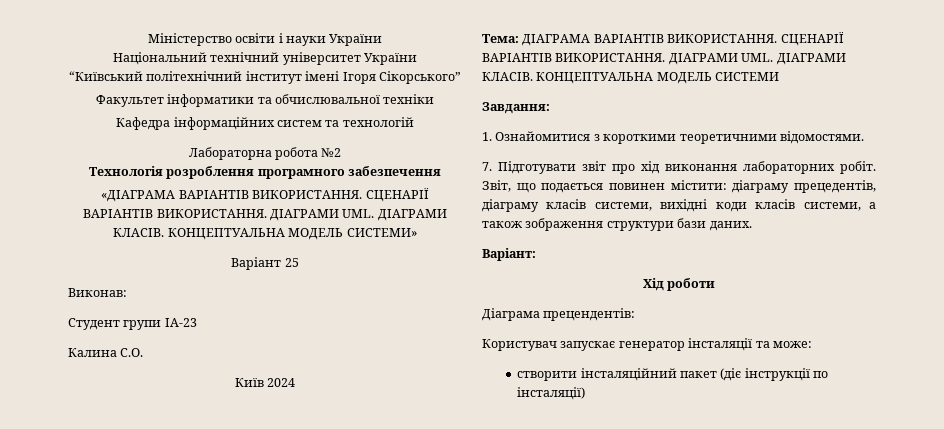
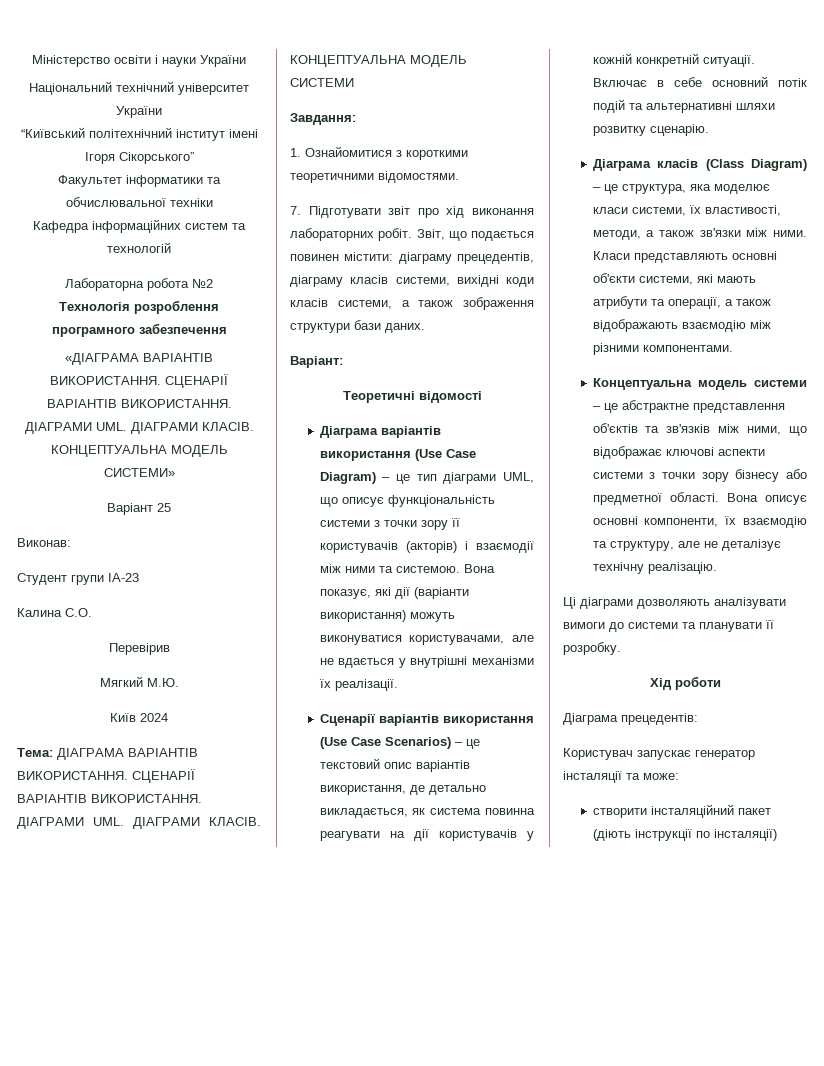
+ Перевірив
+ Мягкий М.Ю.
+ Теоретичні відомості
+ Діаграма варіантів використання (Use Case Diagram) – це тип діаграми UML, що описує функціональність системи з точки зору її користувачів (акторів) і взаємодії між ними та системою. Вона показує, які дії (варіанти використання) можуть виконуватися користувачами, але не вдається у внутрішні механізми їх реалізації.
+ Сценарії варіантів використання (Use Case Scenarios) – це текстовий опис варіантів використання, де детально викладається, як система повинна реагувати на дії користувачів у кожній конкретній ситуації. Включає в себе основний потік подій та альтернативні шляхи розвитку сценарію.
+ Діаграма класів (Class Diagram) – це структура, яка моделює класи системи, їх властивості, методи, а також зв'язки між ними. Класи представляють основні об'єкти системи, які мають атрибути та операції, а також відображають взаємодію між різними компонентами.
+ Концептуальна модель системи – це абстрактне представлення об'єктів та зв'язків між ними, що відображає ключові аспекти системи з точки зору бізнесу або предметної області. Вона описує основні компоненти, їх взаємодію та структуру, але не деталізує технічну реалізацію.
+ Ці діаграми дозволяють аналізувати вимоги до системи та планувати її розробку.
- Діаграма прецендентів:
+ Діаграма прецедентів:
- створити інсталяційний пакет (діє інструкції по інсталяції)
+ створити інсталяційний пакет (діють інструкції по інсталяції)

